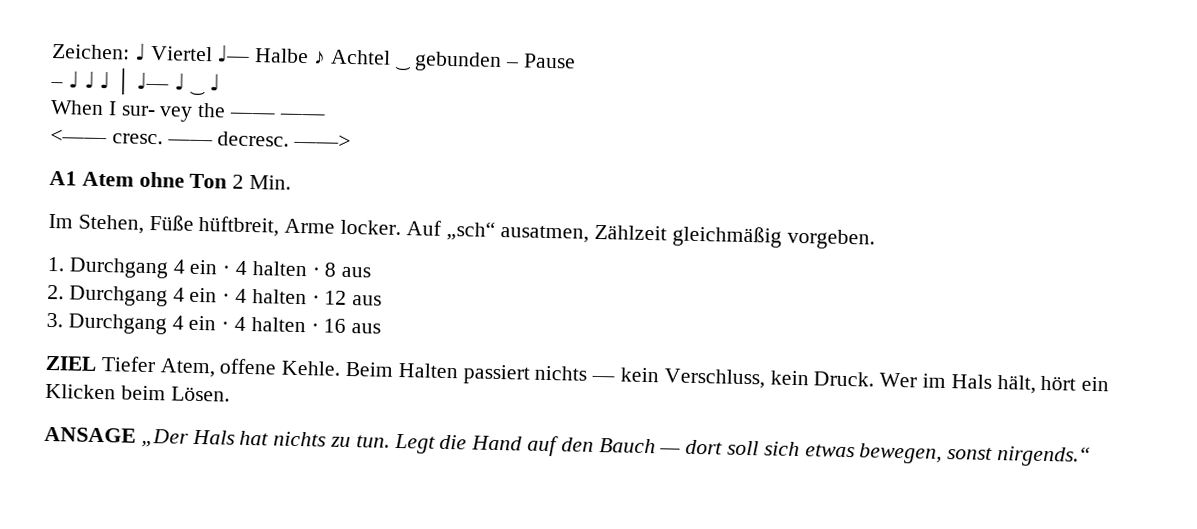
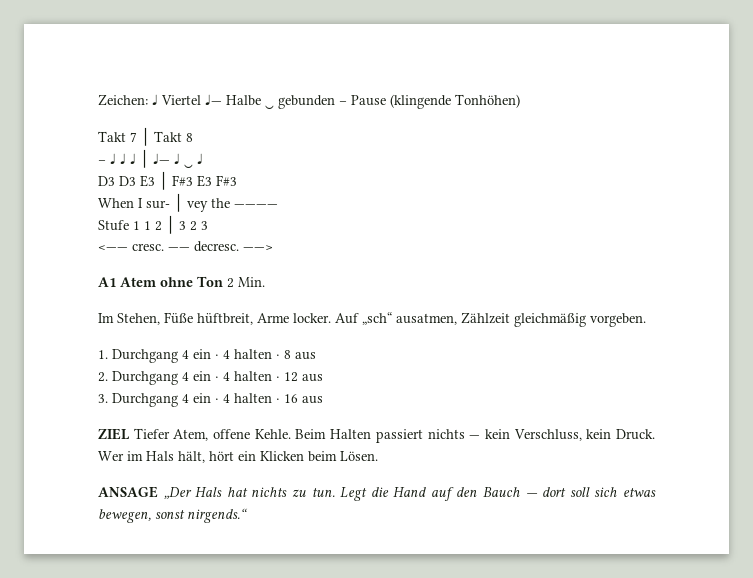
- Zeichen: ♩ Viertel ♩— Halbe ♪ Achtel ‿ gebunden – Pause
+ Zeichen: ♩ Viertel ♩— Halbe ‿ gebunden – Pause (klingende Tonhöhen)
+ Takt 7 │ Takt 8
+ D3 D3 E3 │ F#3 E3 F#3
- When I sur- vey the —— ——
+ When I sur- │ vey the ————
+ Stufe 1 1 2 │ 3 2 3

